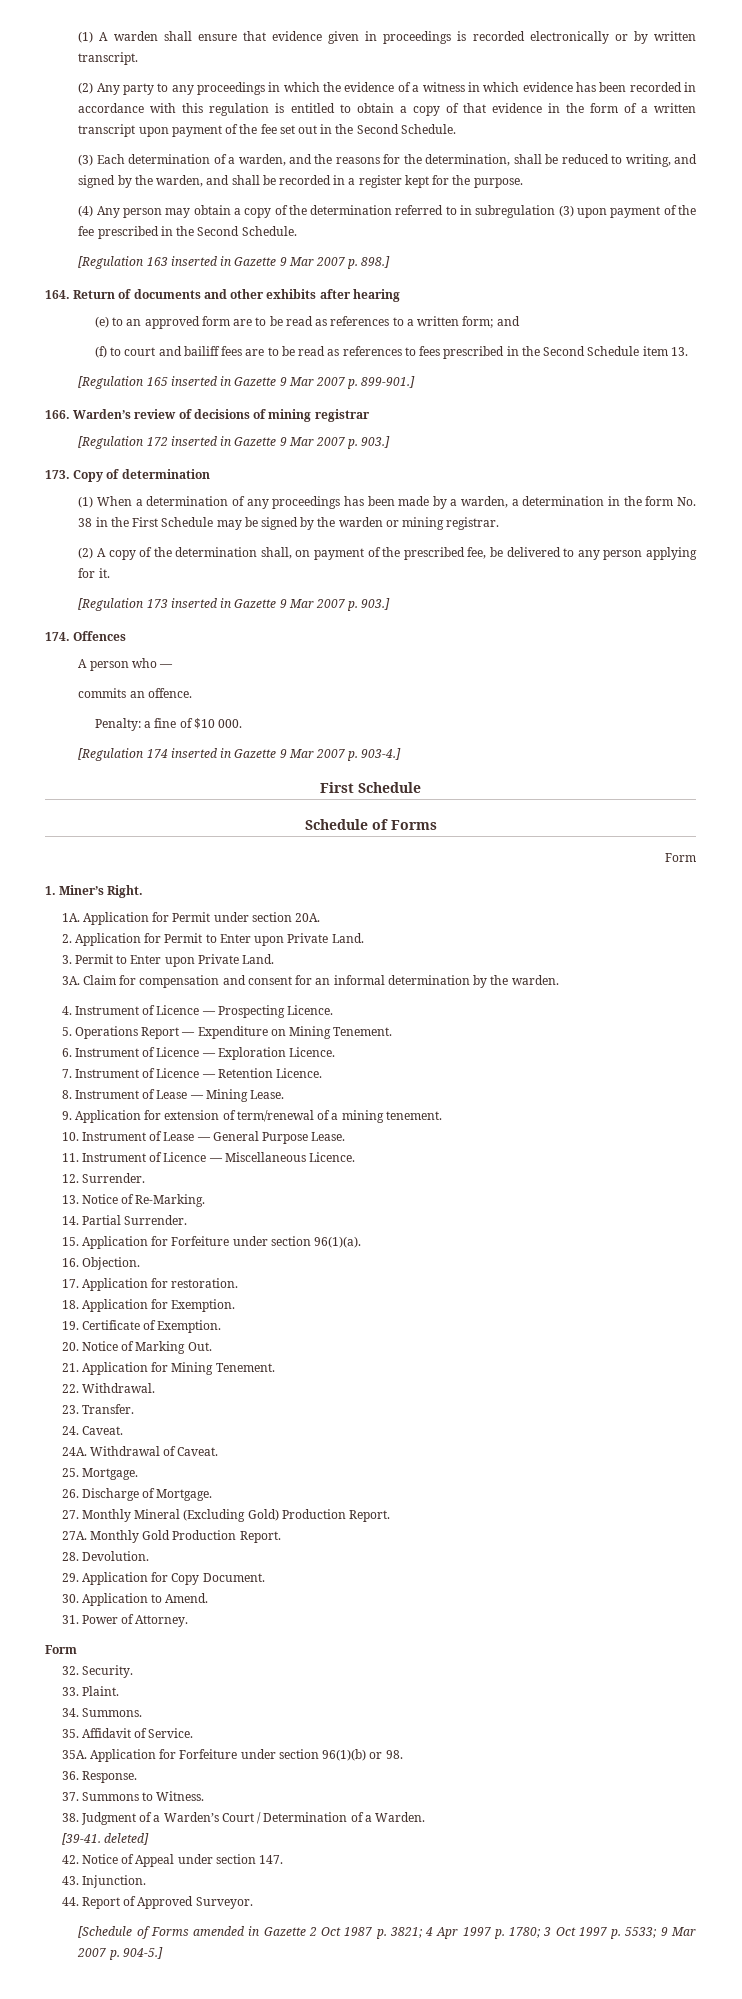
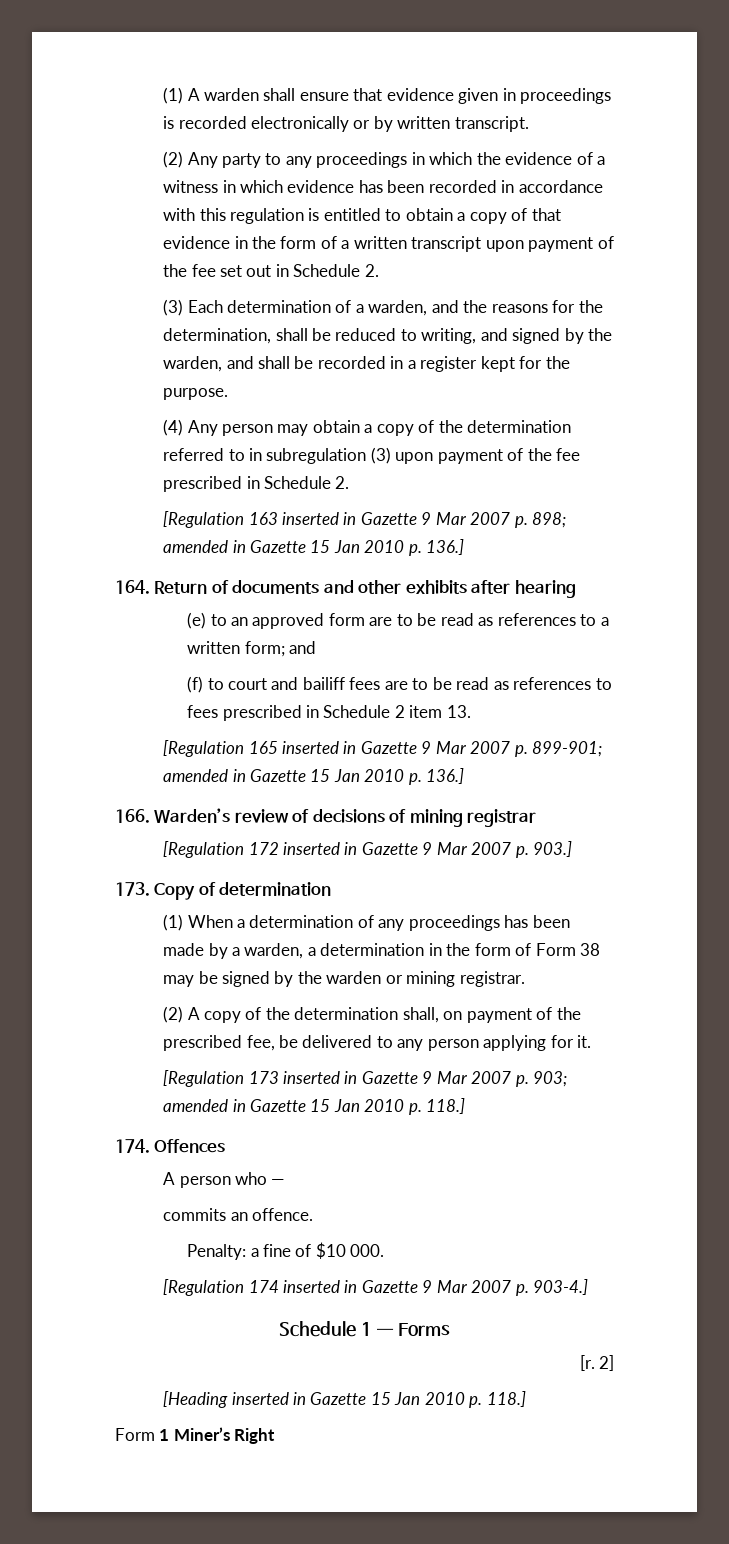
- (2) Any party to any proceedings in which the evidence of a witness in which evidence has been recorded in accordance with this regulation is entitled to obtain a copy of that evidence in the form of a written transcript upon payment of the fee set out in the Second Schedule.
+ (2) Any party to any proceedings in which the evidence of a witness in which evidence has been recorded in accordance with this regulation is entitled to obtain a copy of that evidence in the form of a written transcript upon payment of the fee set out in Schedule 2.
- (4) Any person may obtain a copy of the determination referred to in subregulation (3) upon payment of the fee prescribed in the Second Schedule.
+ (4) Any person may obtain a copy of the determination referred to in subregulation (3) upon payment of the fee prescribed in Schedule 2.
- [Regulation 163 inserted in Gazette 9 Mar 2007 p. 898.]
+ [Regulation 163 inserted in Gazette 9 Mar 2007 p. 898; amended in Gazette 15 Jan 2010 p. 136.]
- (f) to court and bailiff fees are to be read as references to fees prescribed in the Second Schedule item 13.
+ (f) to court and bailiff fees are to be read as references to fees prescribed in Schedule 2 item 13.
- [Regulation 165 inserted in Gazette 9 Mar 2007 p. 899-901.]
+ [Regulation 165 inserted in Gazette 9 Mar 2007 p. 899-901; amended in Gazette 15 Jan 2010 p. 136.]
- (1) When a determination of any proceedings has been made by a warden, a determination in the form No. 38 in the First Schedule may be signed by the warden or mining registrar.
+ (1) When a determination of any proceedings has been made by a warden, a determination in the form of Form 38 may be signed by the warden or mining registrar.
- [Regulation 173 inserted in Gazette 9 Mar 2007 p. 903.]
+ [Regulation 173 inserted in Gazette 9 Mar 2007 p. 903; amended in Gazette 15 Jan 2010 p. 118.]
  [Regulation 174 inserted in Gazette 9 Mar 2007 p. 903-4.]
- First Schedule
- Schedule of Forms
- Form
- 1. Miner’s Right.
- 1A. Application for Permit under section 20A.
- 2. Application for Permit to Enter upon Private Land.
- 3. Permit to Enter upon Private Land.
- 3A. Claim for compensation and consent for an informal determination by the warden.
- 4. Instrument of Licence — Prospecting Licence.
- 5. Operations Report — Expenditure on Mining Tenement.
- 6. Instrument of Licence — Exploration Licence.
- 7. Instrument of Licence — Retention Licence.
- 8. Instrument of Lease — Mining Lease.
- 9. Application for extension of term/renewal of a mining tenement.
- 10. Instrument of Lease — General Purpose Lease.
- 11. Instrument of Licence — Miscellaneous Licence.
- 12. Surrender.
- 13. Notice of Re-Marking.
- 14. Partial Surrender.
- 15. Application for Forfeiture under section 96(1)(a).
- 16. Objection.
- 17. Application for restoration.
- 18. Application for Exemption.
- 19. Certificate of Exemption.
- 20. Notice of Marking Out.
- 21. Application for Mining Tenement.
- 22. Withdrawal.
- 23. Transfer.
- 24. Caveat.
- 24A. Withdrawal of Caveat.
- 25. Mortgage.
- 26. Discharge of Mortgage.
- 27. Monthly Mineral (Excluding Gold) Production Report.
- 27A. Monthly Gold Production Report.
- 28. Devolution.
- 29. Application for Copy Document.
- 30. Application to Amend.
- 31. Power of Attorney.
- Form
- 32. Security.
- 33. Plaint.
- 34. Summons.
- 35. Affidavit of Service.
- 35A. Application for Forfeiture under section 96(1)(b) or 98.
- 36. Response.
- 37. Summons to Witness.
- 38. Judgment of a Warden’s Court / Determination of a Warden.
- [39-41. deleted]
- 42. Notice of Appeal under section 147.
- 43. Injunction.
- 44. Report of Approved Surveyor.
- [Schedule of Forms amended in Gazette 2 Oct 1987 p. 3821; 4 Apr 1997 p. 1780; 3 Oct 1997 p. 5533; 9 Mar 2007 p. 904-5.]
+ Schedule 1 — Forms
+ [r. 2]
+ [Heading inserted in Gazette 15 Jan 2010 p. 118.]
+ Form 1 Miner’s Right

